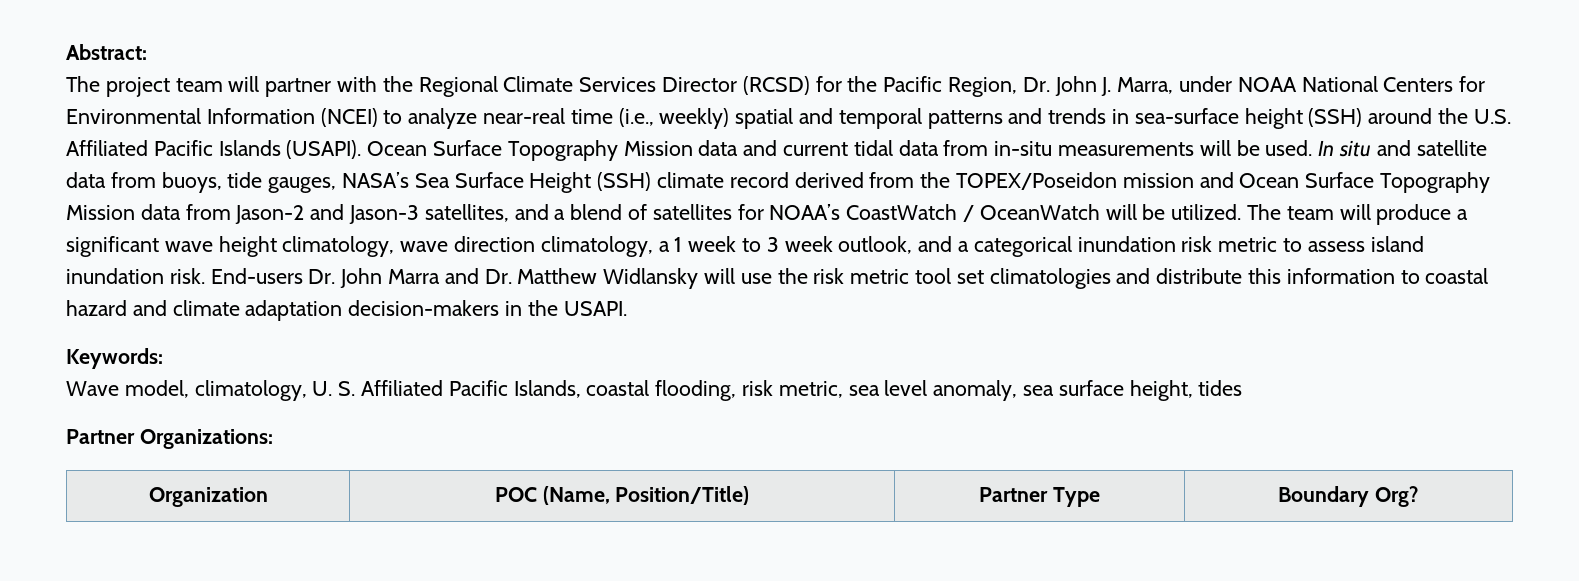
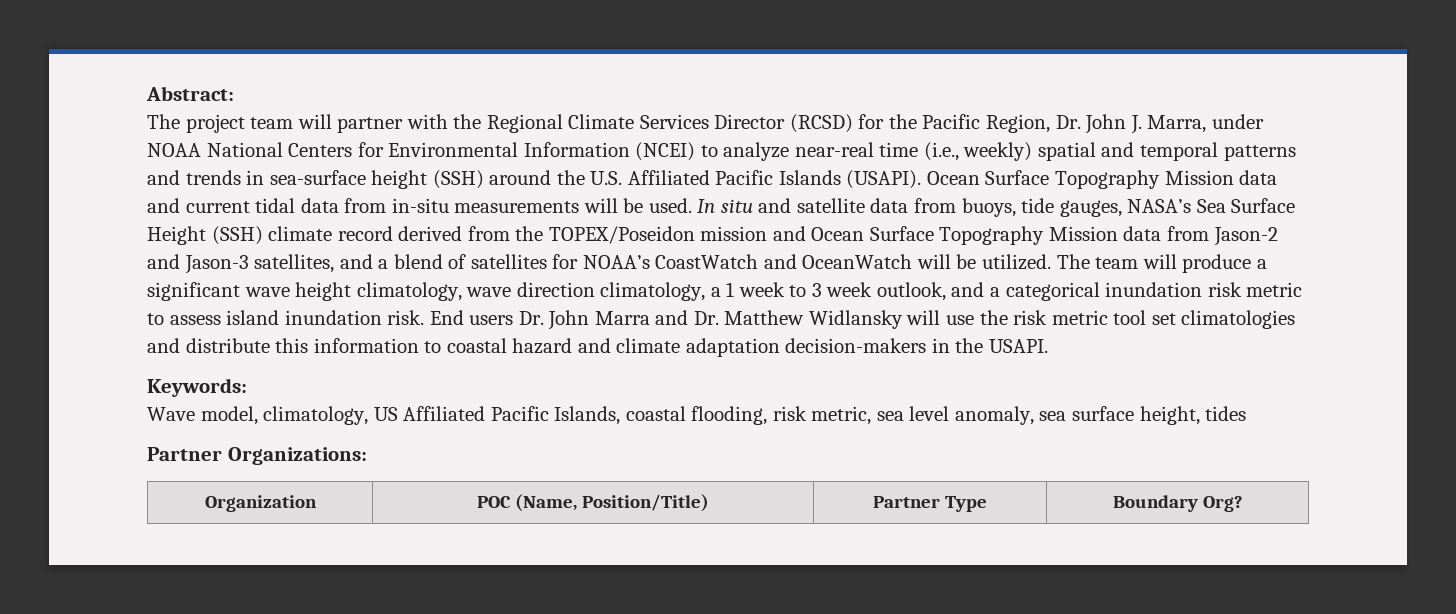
- In situ and satellite data from buoys, tide gauges, NASA’s Sea Surface Height (SSH) climate record derived from the TOPEX/Poseidon mission and Ocean Surface Topography Mission data from Jason-2 and Jason-3 satellites, and a blend of satellites for NOAA’s CoastWatch / OceanWatch will be utilized.
+ In situ and satellite data from buoys, tide gauges, NASA’s Sea Surface Height (SSH) climate record derived from the TOPEX/Poseidon mission and Ocean Surface Topography Mission data from Jason-2 and Jason-3 satellites, and a blend of satellites for NOAA’s CoastWatch and OceanWatch will be utilized.
- End-users Dr. John Marra and Dr. Matthew Widlansky will use the risk metric tool set climatologies and distribute this information to coastal hazard and climate adaptation decision-makers in the USAPI.
+ End users Dr. John Marra and Dr. Matthew Widlansky will use the risk metric tool set climatologies and distribute this information to coastal hazard and climate adaptation decision-makers in the USAPI.
- Wave model, climatology, U. S. Affiliated Pacific Islands, coastal flooding, risk metric, sea level anomaly, sea surface height, tides
+ Wave model, climatology, US Affiliated Pacific Islands, coastal flooding, risk metric, sea level anomaly, sea surface height, tides

